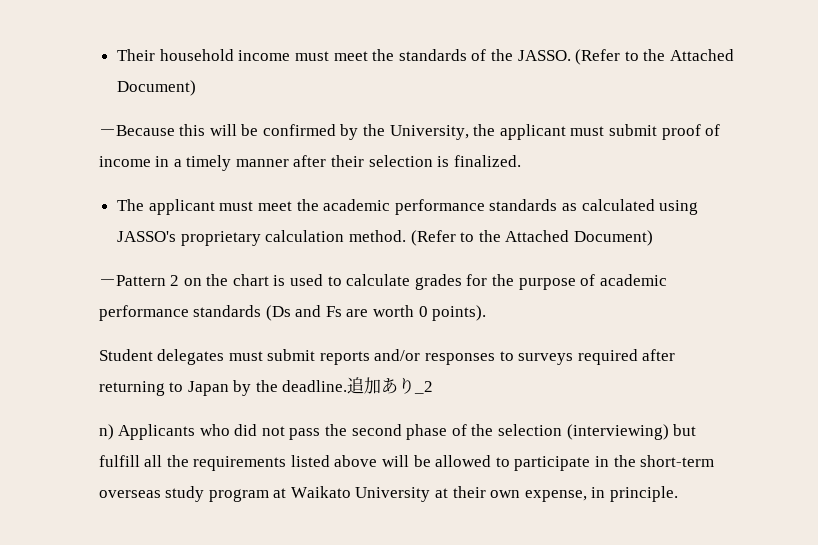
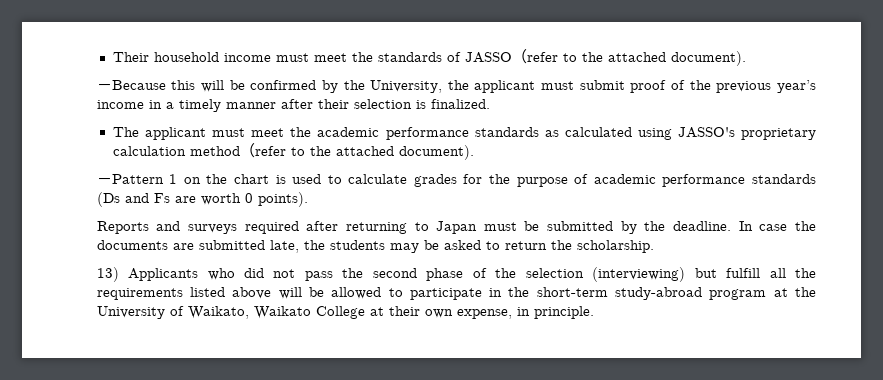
- Their household income must meet the standards of the JASSO. (Refer to the Attached Document)
+ Their household income must meet the standards of JASSO（refer to the attached document).
- －Because this will be confirmed by the University, the applicant must submit proof of income in a timely manner after their selection is finalized.
+ －Because this will be confirmed by the University, the applicant must submit proof of the previous year’s income in a timely manner after their selection is finalized.
- The applicant must meet the academic performance standards as calculated using JASSO's proprietary calculation method. (Refer to the Attached Document)
+ The applicant must meet the academic performance standards as calculated using JASSO's proprietary calculation method（refer to the attached document).
- －Pattern 2 on the chart is used to calculate grades for the purpose of academic performance standards (Ds and Fs are worth 0 points).
+ －Pattern 1 on the chart is used to calculate grades for the purpose of academic performance standards (Ds and Fs are worth 0 points).
- Student delegates must submit reports and/or responses to surveys required after returning to Japan by the deadline.追加あり_2
- n) Applicants who did not pass the second phase of the selection (interviewing) but fulfill all the requirements listed above will be allowed to participate in the short-term overseas study program at Waikato University at their own expense, in principle.
+ Reports and surveys required after returning to Japan must be submitted by the deadline. In case the documents are submitted late, the students may be asked to return the scholarship.
+ 13) Applicants who did not pass the second phase of the selection (interviewing) but fulfill all the requirements listed above will be allowed to participate in the short-term study-abroad program at the University of Waikato, Waikato College at their own expense, in principle.

